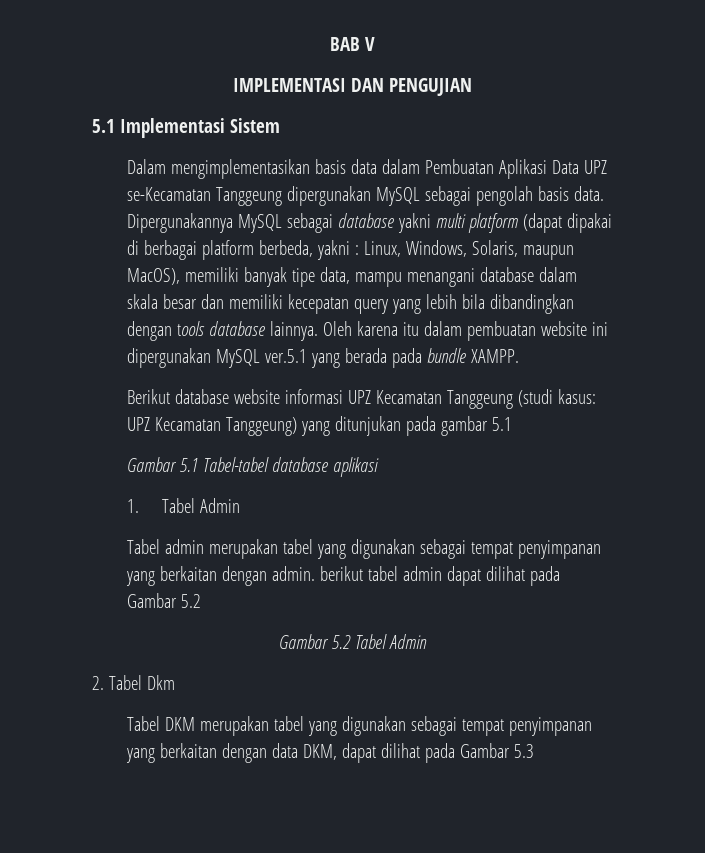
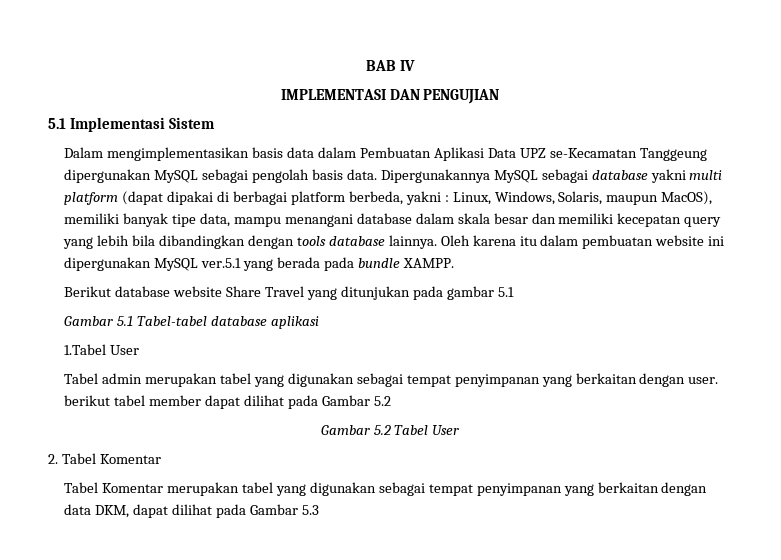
- BAB V
+ BAB IV
- Berikut database website informasi UPZ Kecamatan Tanggeung (studi kasus: UPZ Kecamatan Tanggeung) yang ditunjukan pada gambar 5.1
+ Berikut database website Share Travel yang ditunjukan pada gambar 5.1
- 1. Tabel Admin
+ 1.Tabel User
- Tabel admin merupakan tabel yang digunakan sebagai tempat penyimpanan yang berkaitan dengan admin. berikut tabel admin dapat dilihat pada Gambar 5.2
+ Tabel admin merupakan tabel yang digunakan sebagai tempat penyimpanan yang berkaitan dengan user. berikut tabel member dapat dilihat pada Gambar 5.2
- Gambar 5.2 Tabel Admin
+ Gambar 5.2 Tabel User
- 2. Tabel Dkm
- Tabel DKM merupakan tabel yang digunakan sebagai tempat penyimpanan yang berkaitan dengan data DKM, dapat dilihat pada Gambar 5.3
+ 2. Tabel Komentar
+ Tabel Komentar merupakan tabel yang digunakan sebagai tempat penyimpanan yang berkaitan dengan data DKM, dapat dilihat pada Gambar 5.3

